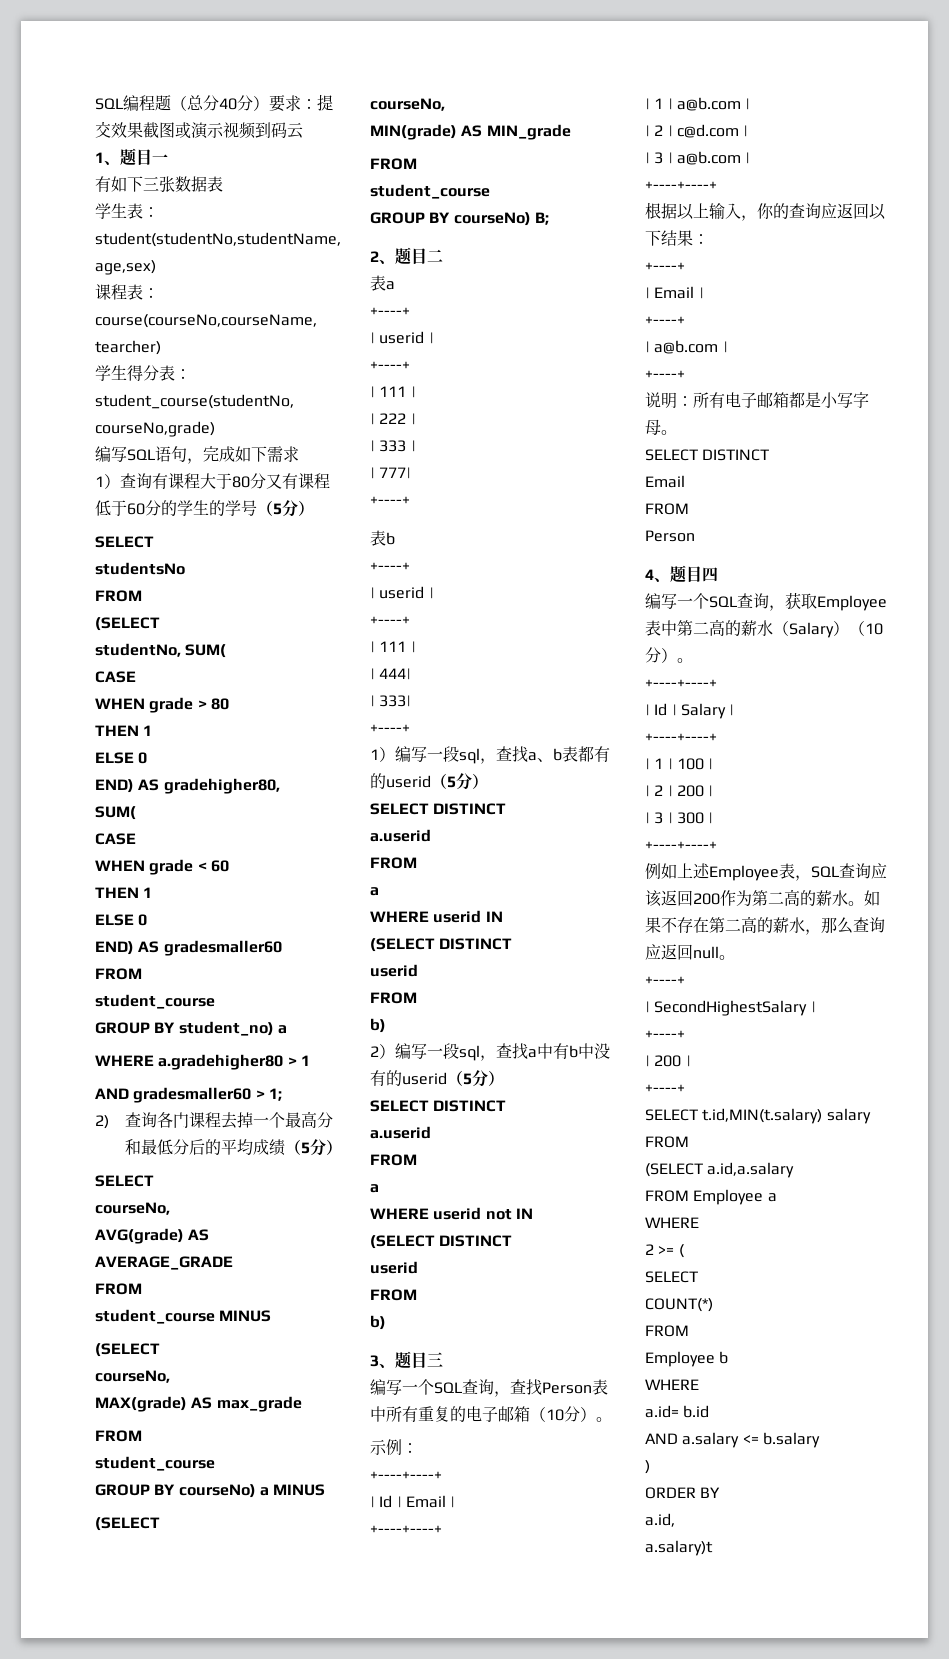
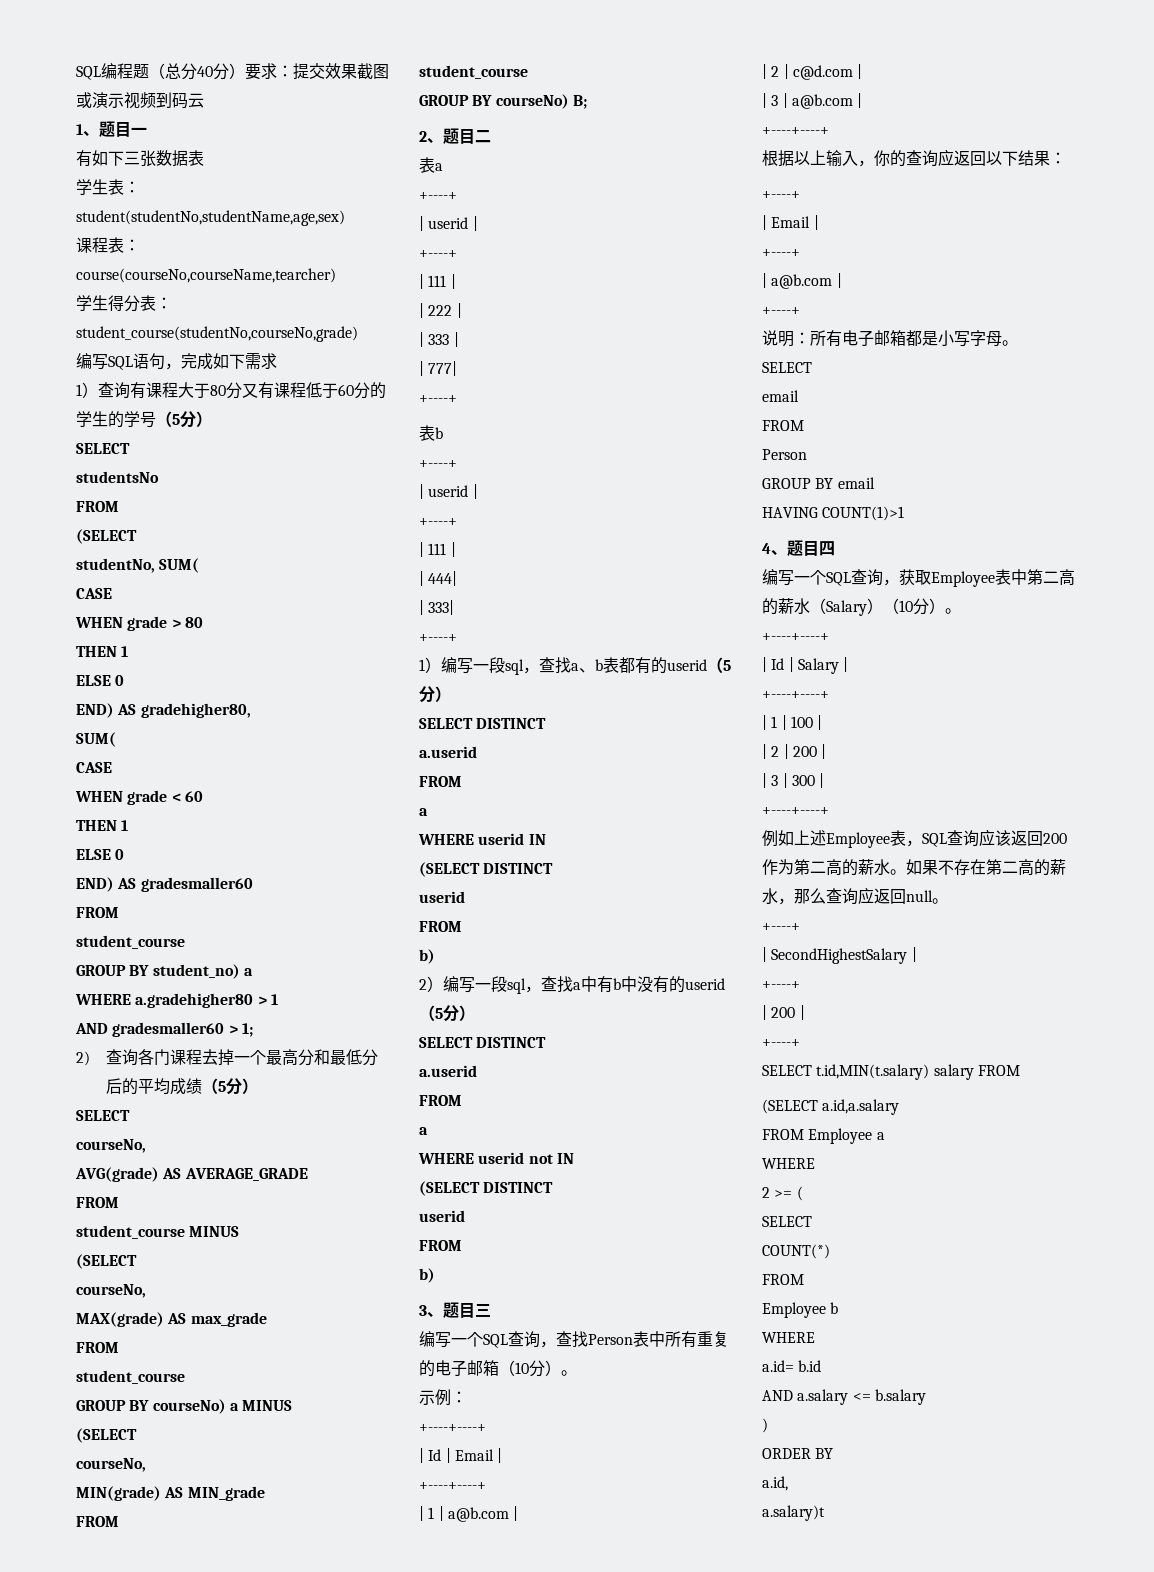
  说明：所有电子邮箱都是小写字母。
- SELECT DISTINCT
- Email
+ SELECT
+ email
+ GROUP BY email
+ HAVING COUNT(1)>1

